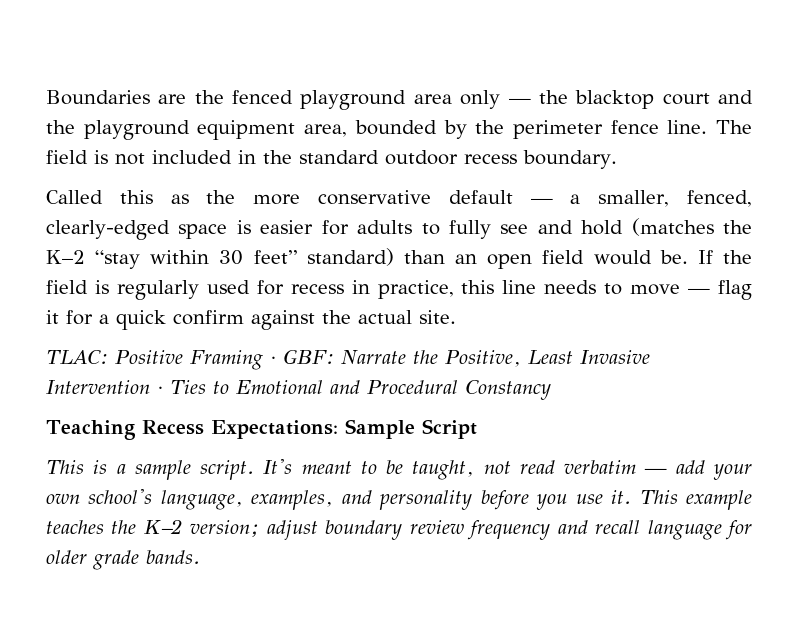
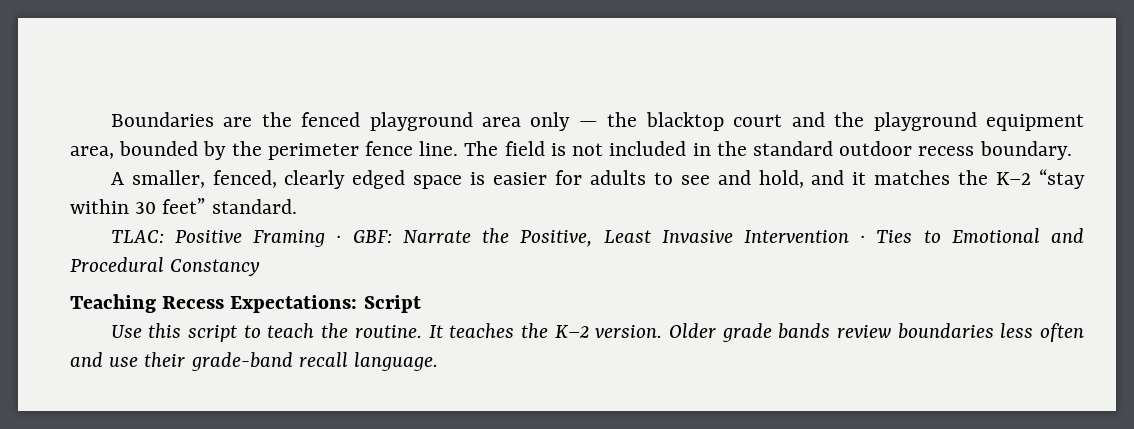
- Called this as the more conservative default — a smaller, fenced, clearly-edged space is easier for adults to fully see and hold (matches the K–2 “stay within 30 feet” standard) than an open field would be. If the field is regularly used for recess in practice, this line needs to move — flag it for a quick confirm against the actual site.
+ A smaller, fenced, clearly edged space is easier for adults to see and hold, and it matches the K–2 “stay within 30 feet” standard.
- Teaching Recess Expectations: Sample Script
+ Teaching Recess Expectations: Script
- This is a sample script. It's meant to be taught, not read verbatim — add your own school's language, examples, and personality before you use it. This example teaches the K–2 version; adjust boundary review frequency and recall language for older grade bands.
+ Use this script to teach the routine. It teaches the K–2 version. Older grade bands review boundaries less often and use their grade-band recall language.

